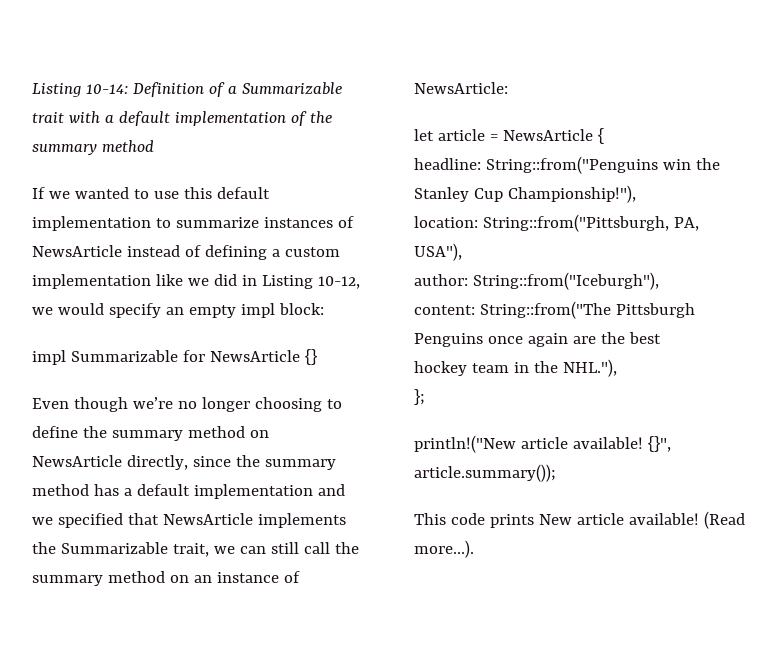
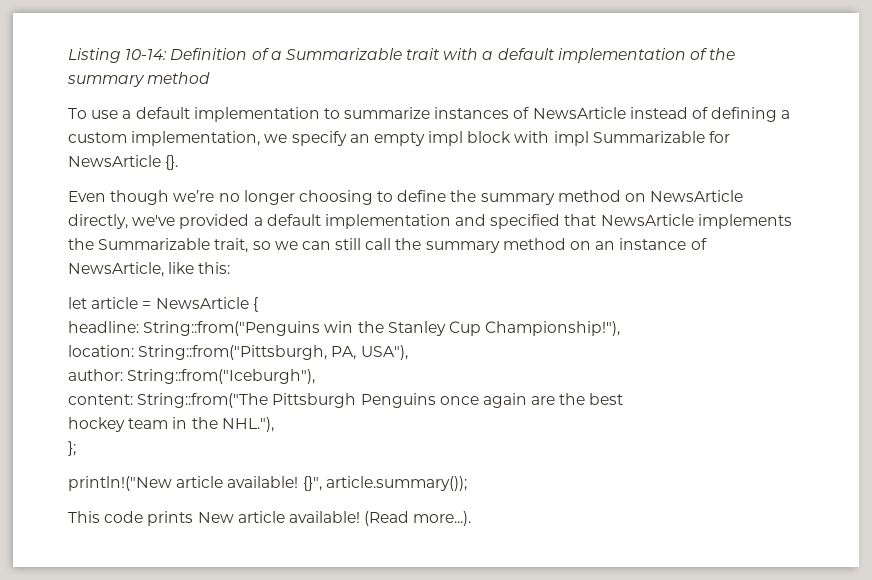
- If we wanted to use this default implementation to summarize instances of NewsArticle instead of defining a custom implementation like we did in Listing 10-12, we would specify an empty impl block:
- impl Summarizable for NewsArticle {}
+ To use a default implementation to summarize instances of NewsArticle instead of defining a custom implementation, we specify an empty impl block with impl Summarizable for NewsArticle {}.
- Even though we’re no longer choosing to define the summary method on NewsArticle directly, since the summary method has a default implementation and we specified that NewsArticle implements the Summarizable trait, we can still call the summary method on an instance of NewsArticle:
+ Even though we’re no longer choosing to define the summary method on NewsArticle directly, we've provided a default implementation and specified that NewsArticle implements the Summarizable trait, so we can still call the summary method on an instance of NewsArticle, like this:

